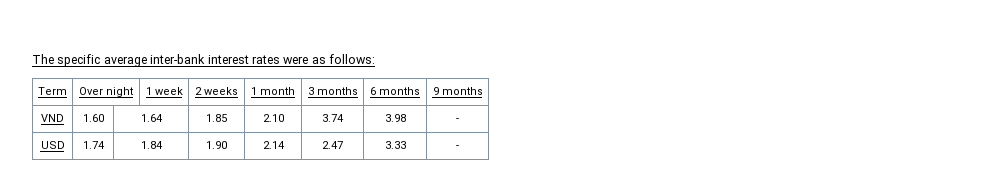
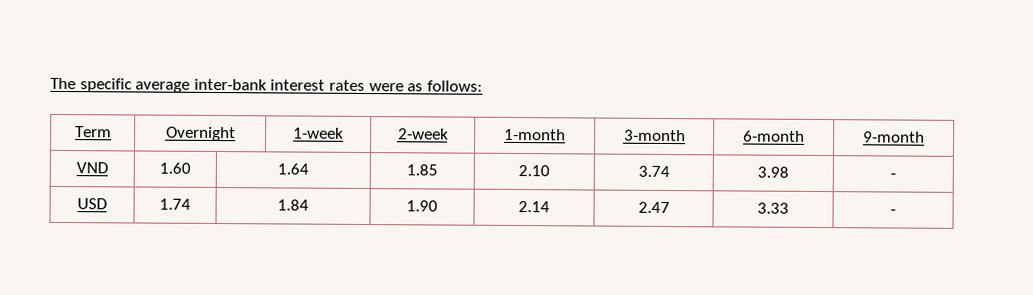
- Term | Over night | 1 week | 2 weeks | 1 month | 3 months | 6 months | 9 months
+ Term | Overnight | 1-week | 2-week | 1-month | 3-month | 6-month | 9-month

